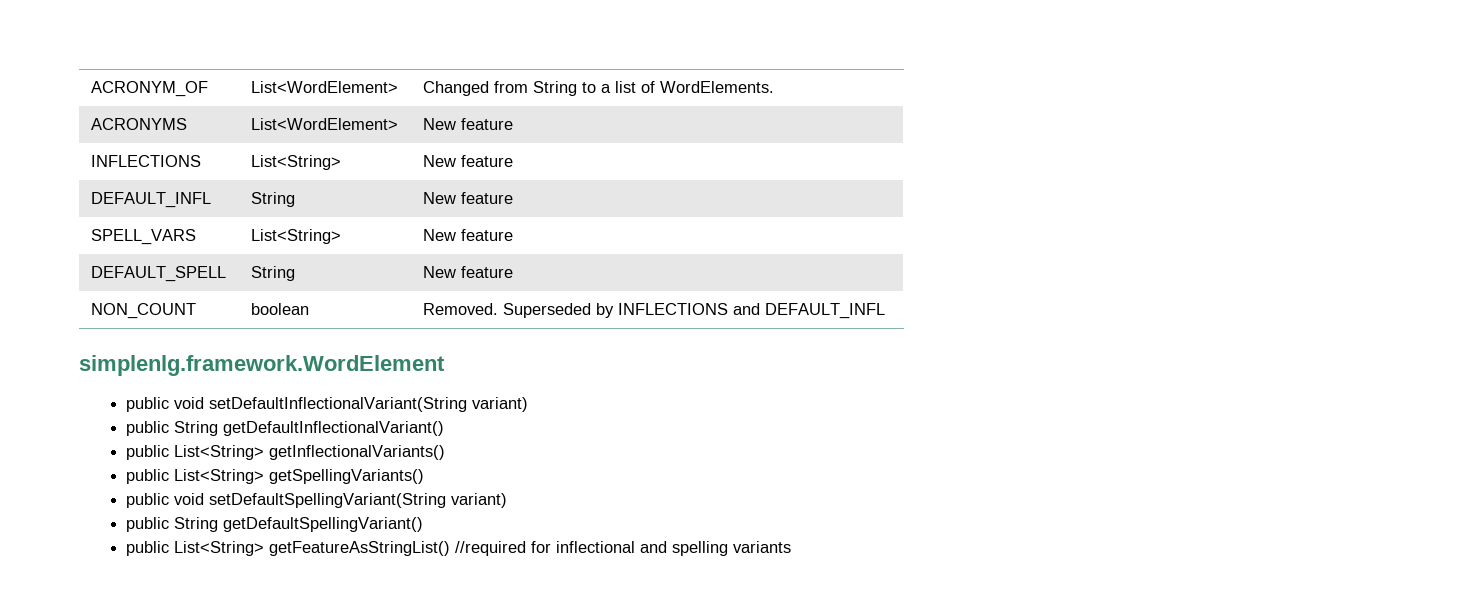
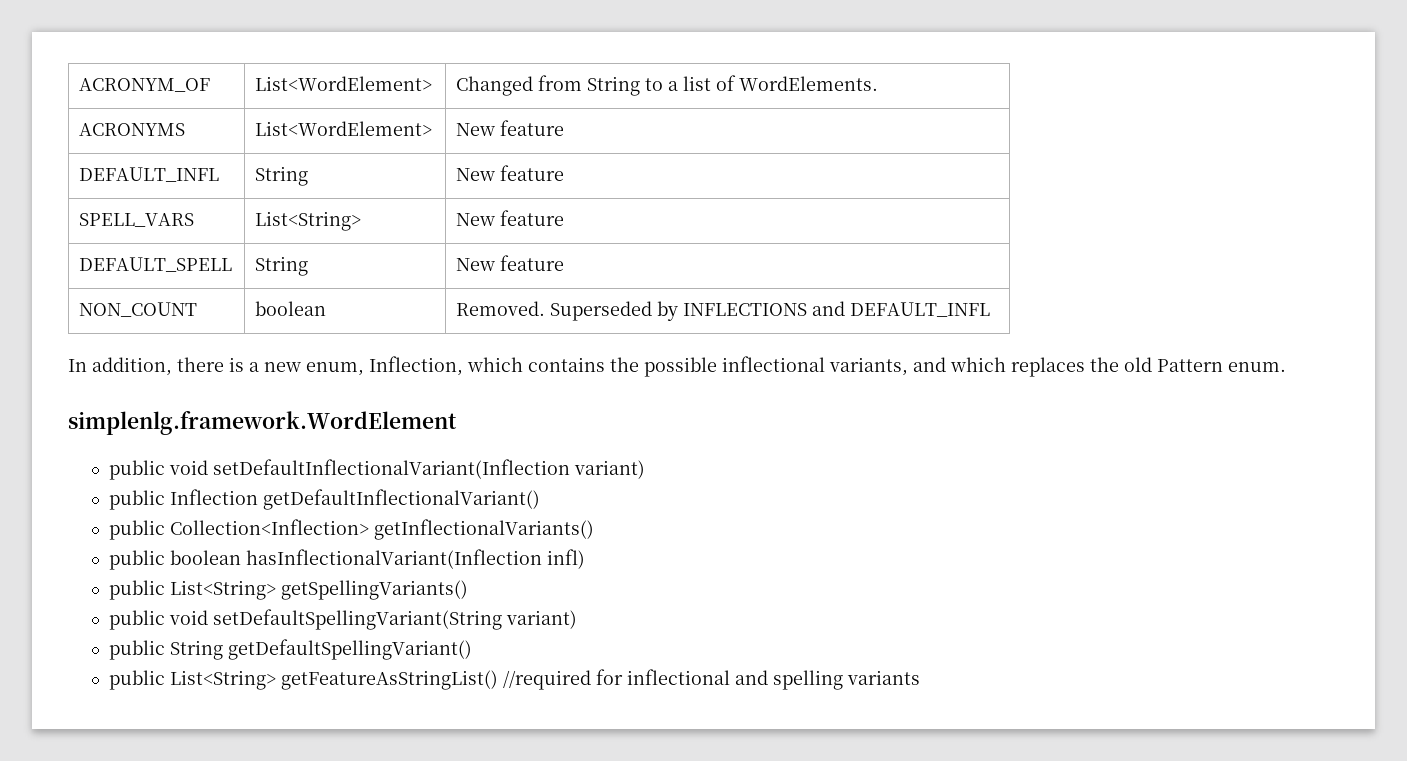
- INFLECTIONS | List<String> | New feature
+ In addition, there is a new enum, Inflection, which contains the possible inflectional variants, and which replaces the old Pattern enum.
- public void setDefaultInflectionalVariant(String variant)
- public String getDefaultInflectionalVariant()
+ public void setDefaultInflectionalVariant(Inflection variant)
+ public Inflection getDefaultInflectionalVariant()
- public List<String> getInflectionalVariants()
+ public Collection<Inflection> getInflectionalVariants()
+ public boolean hasInflectionalVariant(Inflection infl)

